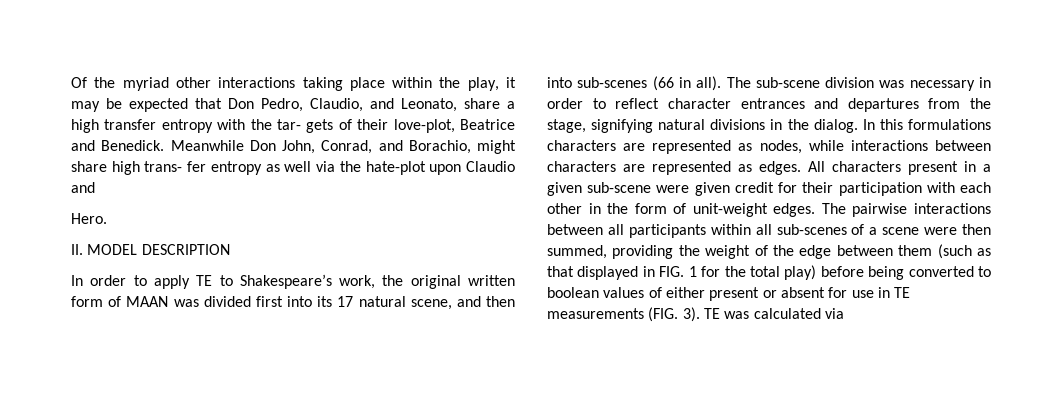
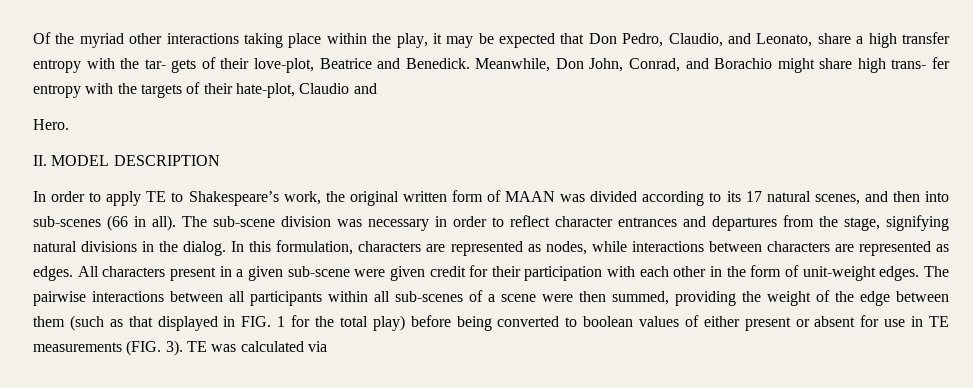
- Meanwhile Don John, Conrad, and Borachio, might share high trans- fer entropy as well via the hate-plot upon Claudio and
+ Meanwhile, Don John, Conrad, and Borachio might share high trans- fer entropy with the targets of their hate-plot, Claudio and
- In order to apply TE to Shakespeare’s work, the original written form of MAAN was divided first into its 17 natural scene, and then into sub-scenes (66 in all).
+ In order to apply TE to Shakespeare’s work, the original written form of MAAN was divided according to its 17 natural scenes, and then into sub-scenes (66 in all).
- In this formulations characters are represented as nodes, while interactions between characters are represented as edges.
+ In this formulation, characters are represented as nodes, while interactions between characters are represented as edges.

